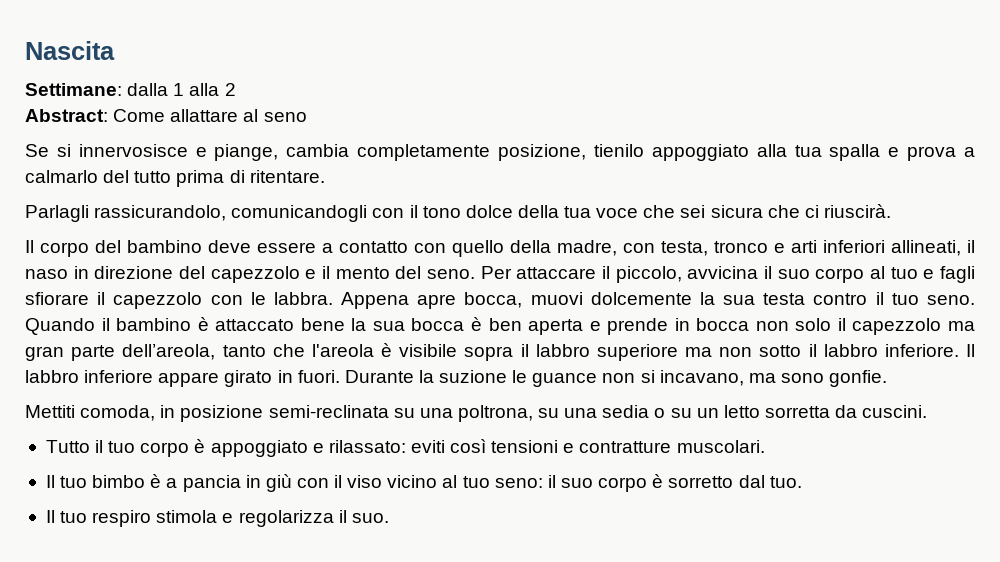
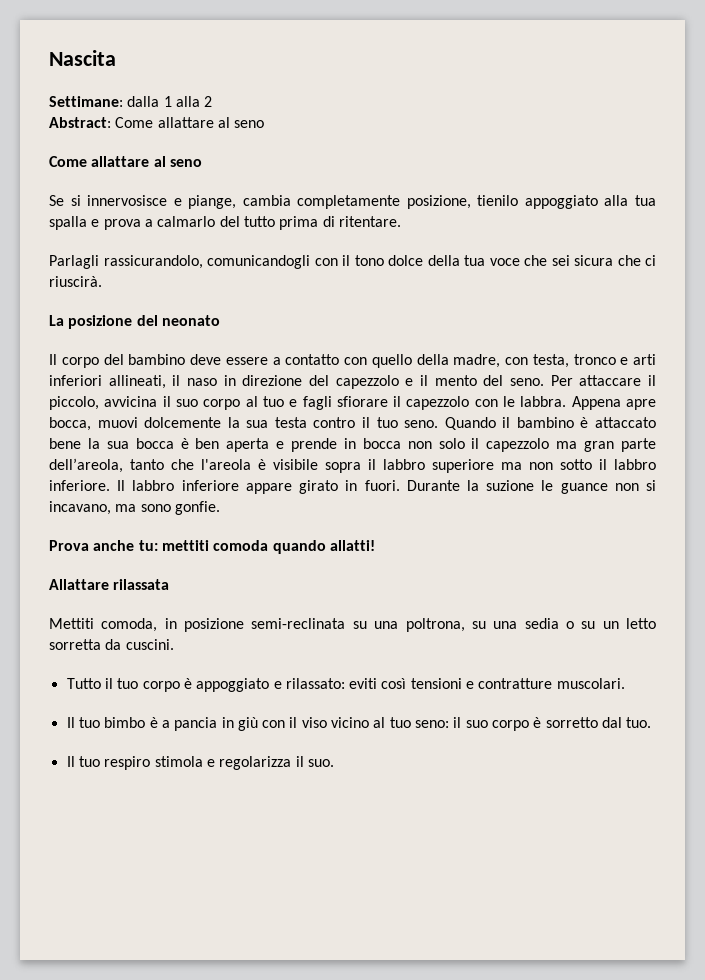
  Abstract: Come allattare al seno
+ Come allattare al seno
+ La posizione del neonato
+ Prova anche tu: mettiti comoda quando allatti!
+ Allattare rilassata

